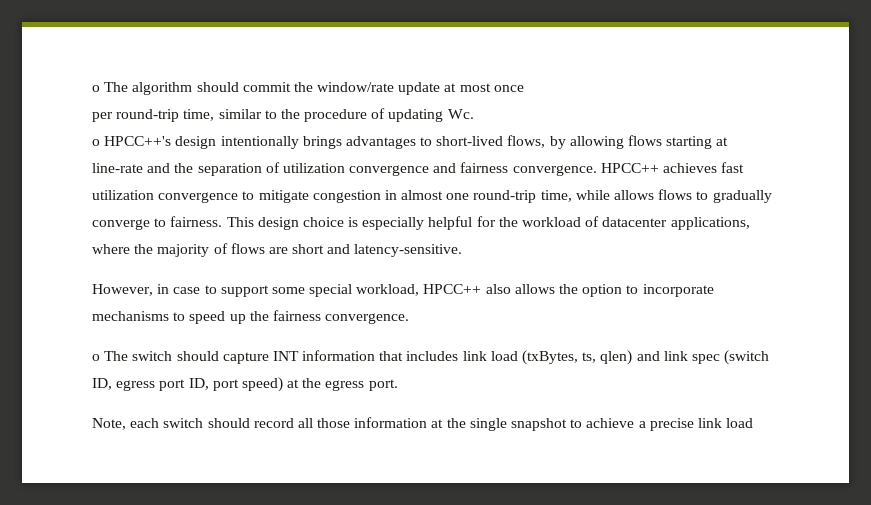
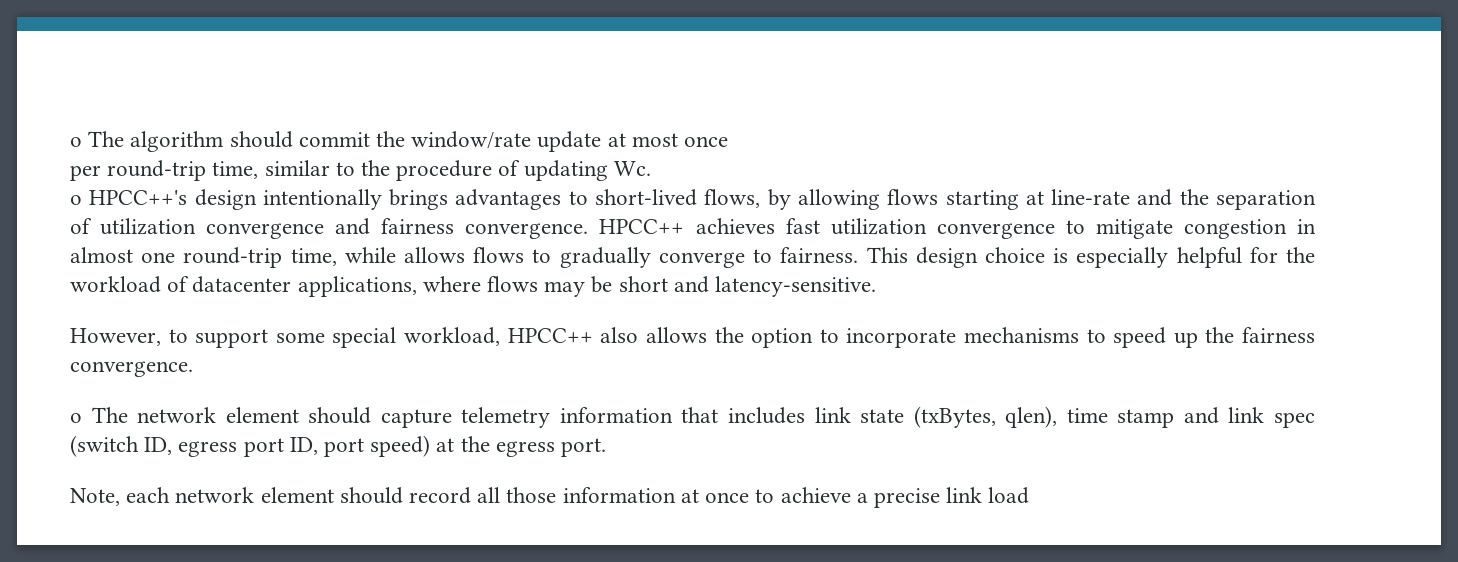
- This design choice is especially helpful for the workload of datacenter applications, where the majority of flows are short and latency-sensitive.
+ This design choice is especially helpful for the workload of datacenter applications, where flows may be short and latency-sensitive.
- However, in case to support some special workload, HPCC++ also allows the option to incorporate mechanisms to speed up the fairness convergence.
+ However, to support some special workload, HPCC++ also allows the option to incorporate mechanisms to speed up the fairness convergence.
- o The switch should capture INT information that includes link load (txBytes, ts, qlen) and link spec (switch ID, egress port ID, port speed) at the egress port.
+ o The network element should capture telemetry information that includes link state (txBytes, qlen), time stamp and link spec (switch ID, egress port ID, port speed) at the egress port.
- Note, each switch should record all those information at the single snapshot to achieve a precise link load
+ Note, each network element should record all those information at once to achieve a precise link load

